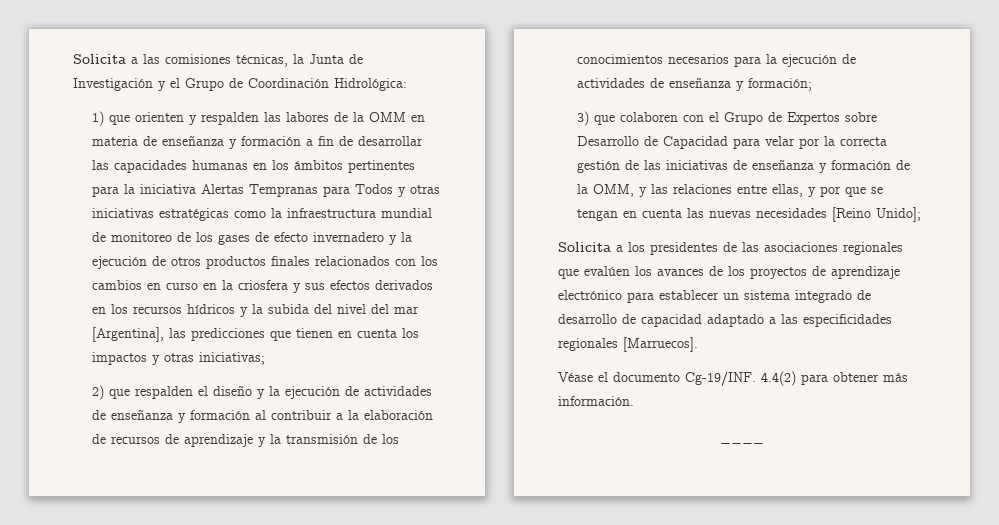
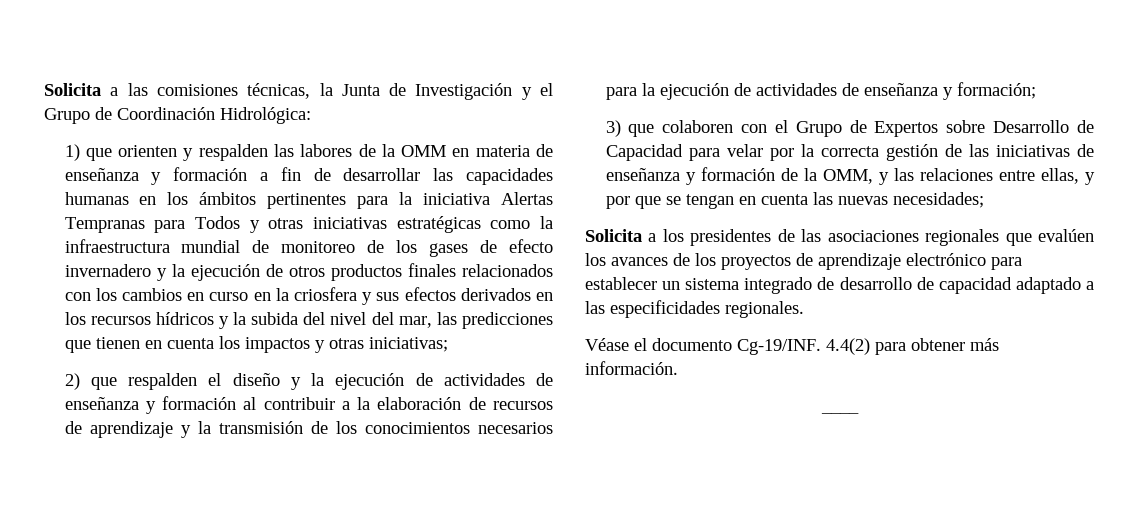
- 1) que orienten y respalden las labores de la OMM en materia de enseñanza y formación a fin de desarrollar las capacidades humanas en los ámbitos pertinentes para la iniciativa Alertas Tempranas para Todos y otras iniciativas estratégicas como la infraestructura mundial de monitoreo de los gases de efecto invernadero y la ejecución de otros productos finales relacionados con los cambios en curso en la criosfera y sus efectos derivados en los recursos hídricos y la subida del nivel del mar [Argentina], las predicciones que tienen en cuenta los impactos y otras iniciativas;
+ 1) que orienten y respalden las labores de la OMM en materia de enseñanza y formación a fin de desarrollar las capacidades humanas en los ámbitos pertinentes para la iniciativa Alertas Tempranas para Todos y otras iniciativas estratégicas como la infraestructura mundial de monitoreo de los gases de efecto invernadero y la ejecución de otros productos finales relacionados con los cambios en curso en la criosfera y sus efectos derivados en los recursos hídricos y la subida del nivel del mar, las predicciones que tienen en cuenta los impactos y otras iniciativas;
- 3) que colaboren con el Grupo de Expertos sobre Desarrollo de Capacidad para velar por la correcta gestión de las iniciativas de enseñanza y formación de la OMM, y las relaciones entre ellas, y por que se tengan en cuenta las nuevas necesidades [Reino Unido];
+ 3) que colaboren con el Grupo de Expertos sobre Desarrollo de Capacidad para velar por la correcta gestión de las iniciativas de enseñanza y formación de la OMM, y las relaciones entre ellas, y por que se tengan en cuenta las nuevas necesidades;
- Solicita a los presidentes de las asociaciones regionales que evalúen los avances de los proyectos de aprendizaje electrónico para establecer un sistema integrado de desarrollo de capacidad adaptado a las especificidades regionales [Marruecos].
+ Solicita a los presidentes de las asociaciones regionales que evalúen los avances de los proyectos de aprendizaje electrónico para establecer un sistema integrado de desarrollo de capacidad adaptado a las especificidades regionales.

